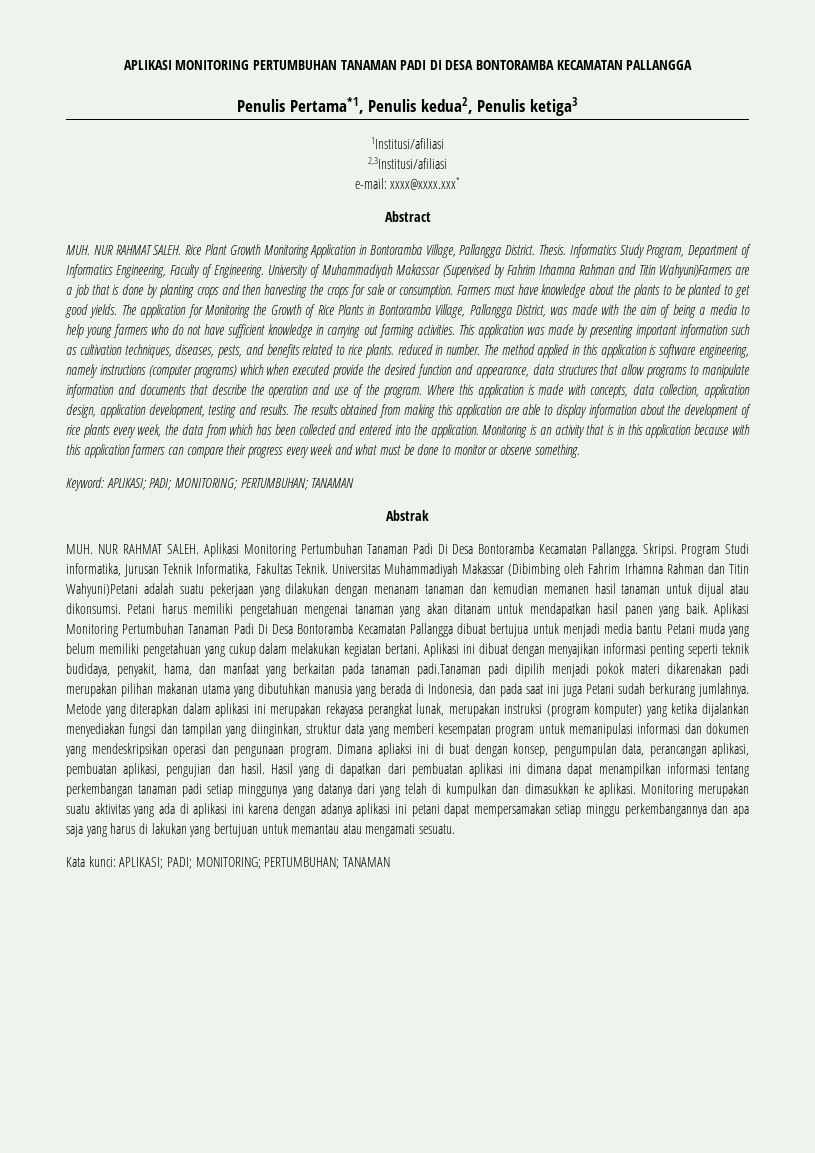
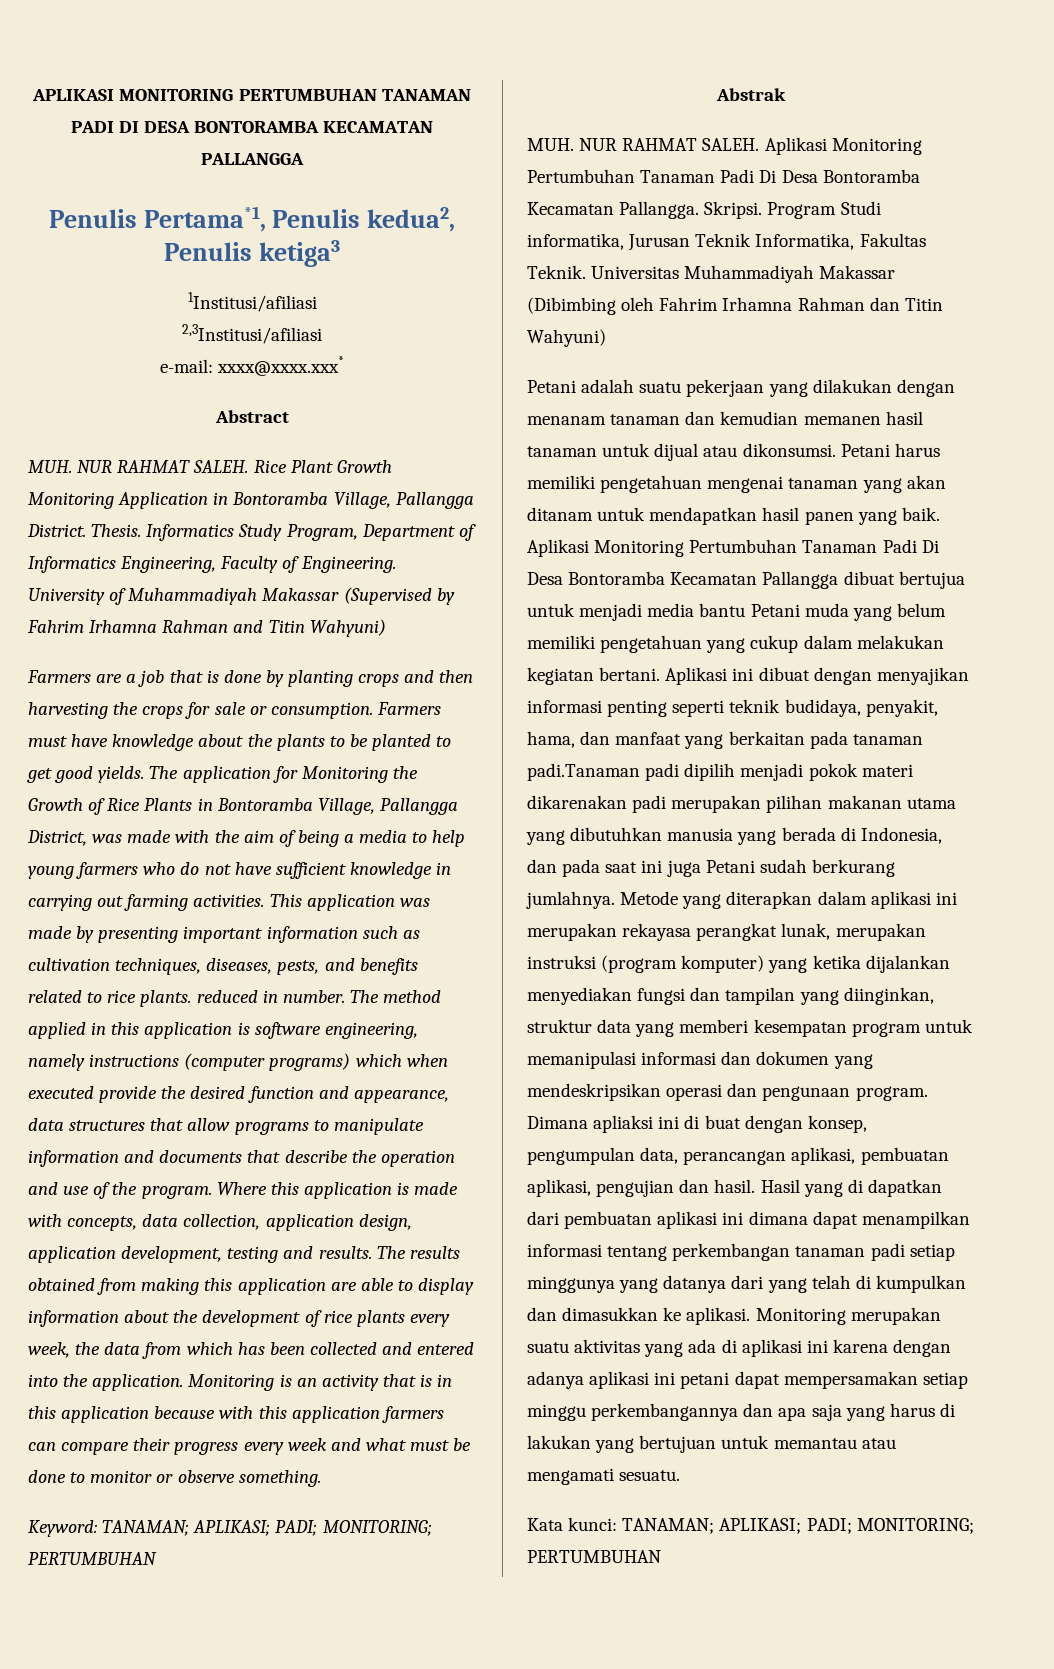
- University of Muhammadiyah Makassar (Supervised by Fahrim Irhamna Rahman and Titin Wahyuni)Farmers are a job that is done by planting crops and then harvesting the crops for sale or consumption.
+ University of Muhammadiyah Makassar (Supervised by Fahrim Irhamna Rahman and Titin Wahyuni)
+ Farmers are a job that is done by planting crops and then harvesting the crops for sale or consumption.
- Keyword: APLIKASI; PADI; MONITORING; PERTUMBUHAN; TANAMAN
+ Keyword: TANAMAN; APLIKASI; PADI; MONITORING; PERTUMBUHAN
- Universitas Muhammadiyah Makassar (Dibimbing oleh Fahrim Irhamna Rahman dan Titin Wahyuni)Petani adalah suatu pekerjaan yang dilakukan dengan menanam tanaman dan kemudian memanen hasil tanaman untuk dijual atau dikonsumsi.
+ Universitas Muhammadiyah Makassar (Dibimbing oleh Fahrim Irhamna Rahman dan Titin Wahyuni)
+ Petani adalah suatu pekerjaan yang dilakukan dengan menanam tanaman dan kemudian memanen hasil tanaman untuk dijual atau dikonsumsi.
- Kata kunci: APLIKASI; PADI; MONITORING; PERTUMBUHAN; TANAMAN
+ Kata kunci: TANAMAN; APLIKASI; PADI; MONITORING; PERTUMBUHAN

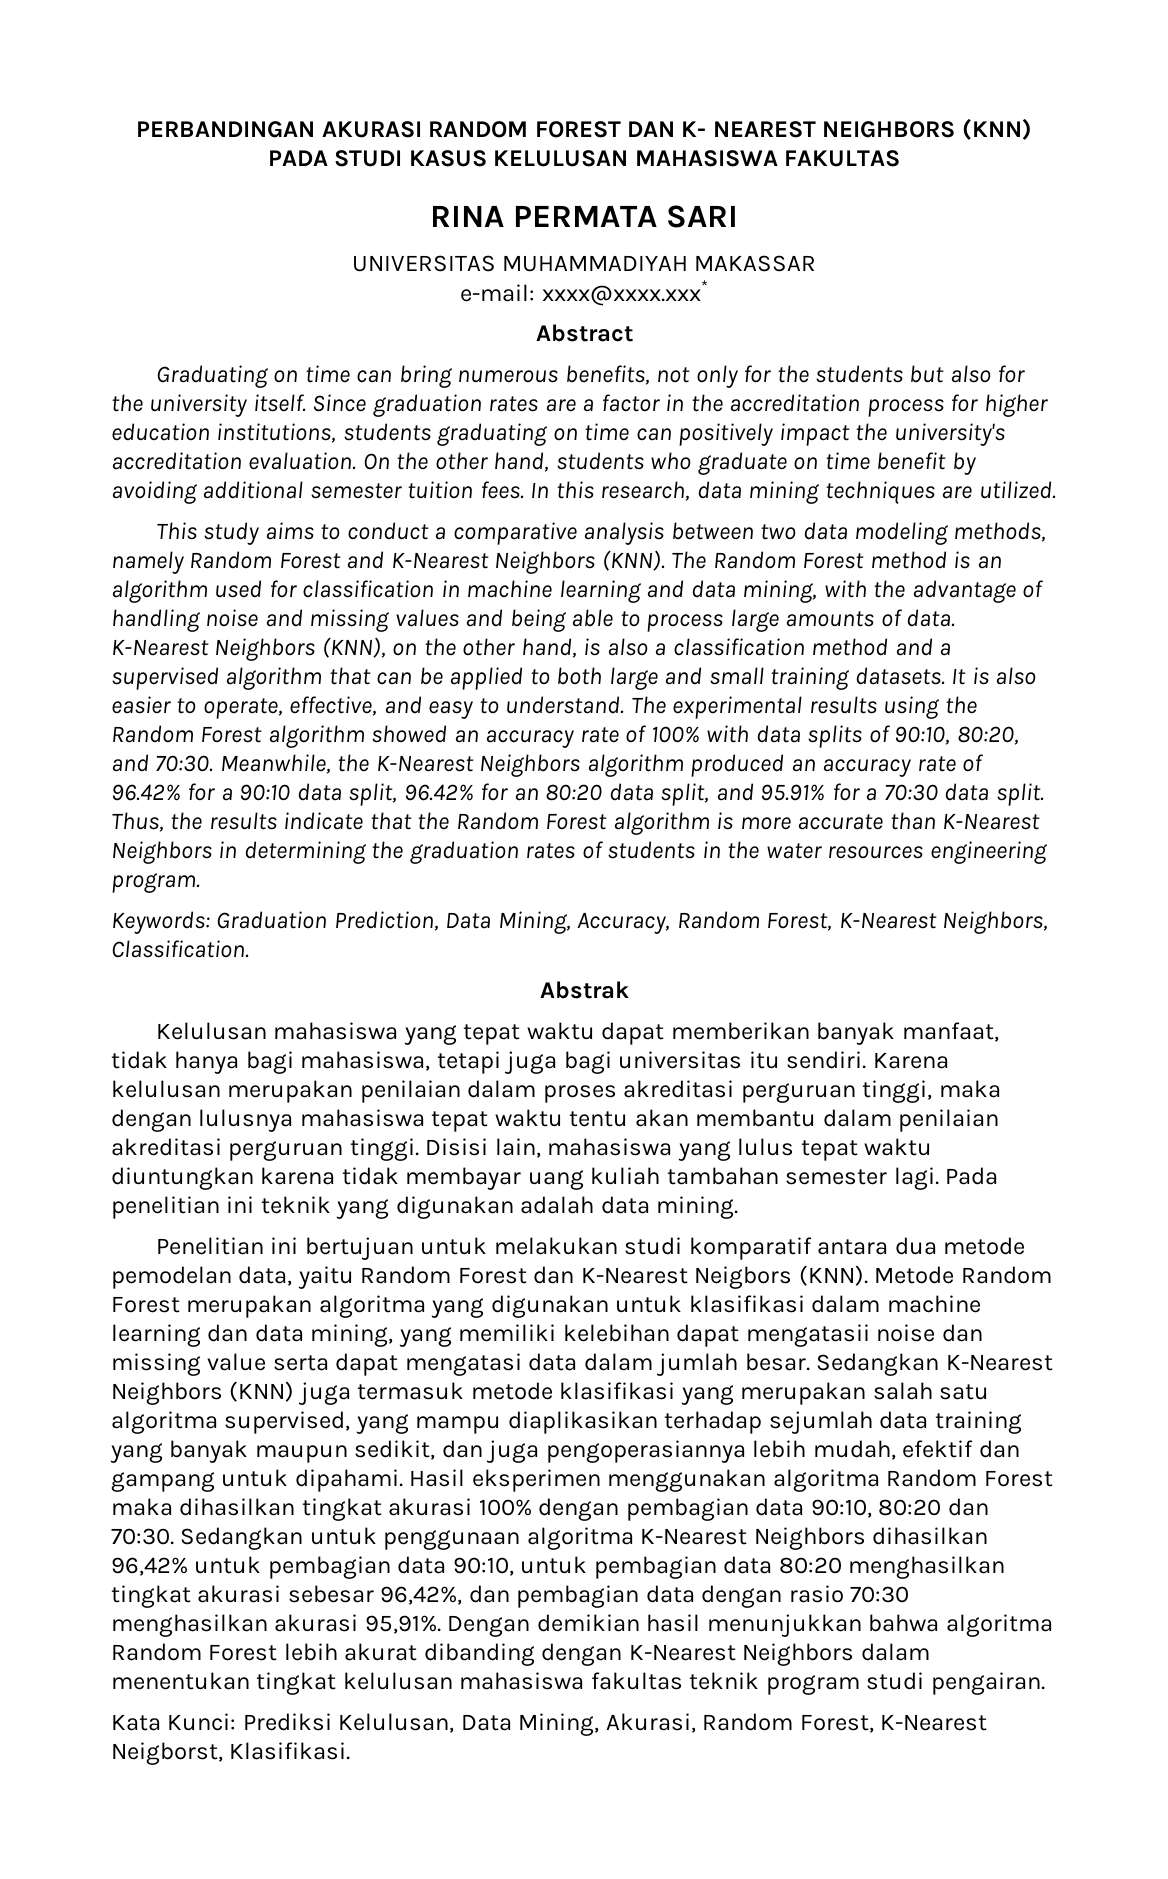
- APLIKASI MONITORING PERTUMBUHAN TANAMAN PADI DI DESA BONTORAMBA KECAMATAN PALLANGGA
- Penulis Pertama*1, Penulis kedua2, Penulis ketiga3
- 1Institusi/afiliasi
- 2,3Institusi/afiliasi
+ PERBANDINGAN AKURASI RANDOM FOREST DAN K- NEAREST NEIGHBORS (KNN) PADA STUDI KASUS KELULUSAN MAHASISWA FAKULTAS
+ RINA PERMATA SARI
+ UNIVERSITAS MUHAMMADIYAH MAKASSAR
  e-mail: xxxx@xxxx.xxx*
  Abstract
- MUH. NUR RAHMAT SALEH. Rice Plant Growth Monitoring Application in Bontoramba Village, Pallangga District. Thesis. Informatics Study Program, Department of Informatics Engineering, Faculty of Engineering. University of Muhammadiyah Makassar (Supervised by Fahrim Irhamna Rahman and Titin Wahyuni)
- Farmers are a job that is done by planting crops and then harvesting the crops for sale or consumption. Farmers must have knowledge about the plants to be planted to get good yields. The application for Monitoring the Growth of Rice Plants in Bontoramba Village, Pallangga District, was made with the aim of being a media to help young farmers who do not have sufficient knowledge in carrying out farming activities. This application was made by presenting important information such as cultivation techniques, diseases, pests, and benefits related to rice plants. reduced in number. The method applied in this application is software engineering, namely instructions (computer programs) which when executed provide the desired function and appearance, data structures that allow programs to manipulate information and documents that describe the operation and use of the program. Where this application is made with concepts, data collection, application design, application development, testing and results. The results obtained from making this application are able to display information about the development of rice plants every week, the data from which has been collected and entered into the application. Monitoring is an activity that is in this application because with this application farmers can compare their progress every week and what must be done to monitor or observe something.
- Keyword: TANAMAN; APLIKASI; PADI; MONITORING; PERTUMBUHAN
+ Graduating on time can bring numerous benefits, not only for the students but also for the university itself. Since graduation rates are a factor in the accreditation process for higher education institutions, students graduating on time can positively impact the university's accreditation evaluation. On the other hand, students who graduate on time benefit by avoiding additional semester tuition fees. In this research, data mining techniques are utilized.
+ This study aims to conduct a comparative analysis between two data modeling methods, namely Random Forest and K-Nearest Neighbors (KNN). The Random Forest method is an algorithm used for classification in machine learning and data mining, with the advantage of handling noise and missing values and being able to process large amounts of data. K-Nearest Neighbors (KNN), on the other hand, is also a classification method and a supervised algorithm that can be applied to both large and small training datasets. It is also easier to operate, effective, and easy to understand. The experimental results using the Random Forest algorithm showed an accuracy rate of 100% with data splits of 90:10, 80:20, and 70:30. Meanwhile, the K-Nearest Neighbors algorithm produced an accuracy rate of 96.42% for a 90:10 data split, 96.42% for an 80:20 data split, and 95.91% for a 70:30 data split. Thus, the results indicate that the Random Forest algorithm is more accurate than K-Nearest Neighbors in determining the graduation rates of students in the water resources engineering program.
+ Keywords: Graduation Prediction, Data Mining, Accuracy, Random Forest, K-Nearest Neighbors, Classification.
  Abstrak
- MUH. NUR RAHMAT SALEH. Aplikasi Monitoring Pertumbuhan Tanaman Padi Di Desa Bontoramba Kecamatan Pallangga. Skripsi. Program Studi informatika, Jurusan Teknik Informatika, Fakultas Teknik. Universitas Muhammadiyah Makassar (Dibimbing oleh Fahrim Irhamna Rahman dan Titin Wahyuni)
- Petani adalah suatu pekerjaan yang dilakukan dengan menanam tanaman dan kemudian memanen hasil tanaman untuk dijual atau dikonsumsi. Petani harus memiliki pengetahuan mengenai tanaman yang akan ditanam untuk mendapatkan hasil panen yang baik. Aplikasi Monitoring Pertumbuhan Tanaman Padi Di Desa Bontoramba Kecamatan Pallangga dibuat bertujua untuk menjadi media bantu Petani muda yang belum memiliki pengetahuan yang cukup dalam melakukan kegiatan bertani. Aplikasi ini dibuat dengan menyajikan informasi penting seperti teknik budidaya, penyakit, hama, dan manfaat yang berkaitan pada tanaman padi.Tanaman padi dipilih menjadi pokok materi dikarenakan padi merupakan pilihan makanan utama yang dibutuhkan manusia yang berada di Indonesia, dan pada saat ini juga Petani sudah berkurang jumlahnya. Metode yang diterapkan dalam aplikasi ini merupakan rekayasa perangkat lunak, merupakan instruksi (program komputer) yang ketika dijalankan menyediakan fungsi dan tampilan yang diinginkan, struktur data yang memberi kesempatan program untuk memanipulasi informasi dan dokumen yang mendeskripsikan operasi dan pengunaan program. Dimana apliaksi ini di buat dengan konsep, pengumpulan data, perancangan aplikasi, pembuatan aplikasi, pengujian dan hasil. Hasil yang di dapatkan dari pembuatan aplikasi ini dimana dapat menampilkan informasi tentang perkembangan tanaman padi setiap minggunya yang datanya dari yang telah di kumpulkan dan dimasukkan ke aplikasi. Monitoring merupakan suatu aktivitas yang ada di aplikasi ini karena dengan adanya aplikasi ini petani dapat mempersamakan setiap minggu perkembangannya dan apa saja yang harus di lakukan yang bertujuan untuk memantau atau mengamati sesuatu.
- Kata kunci: TANAMAN; APLIKASI; PADI; MONITORING; PERTUMBUHAN
+ Kelulusan mahasiswa yang tepat waktu dapat memberikan banyak manfaat, tidak hanya bagi mahasiswa, tetapi juga bagi universitas itu sendiri. Karena kelulusan merupakan penilaian dalam proses akreditasi perguruan tinggi, maka dengan lulusnya mahasiswa tepat waktu tentu akan membantu dalam penilaian akreditasi perguruan tinggi. Disisi lain, mahasiswa yang lulus tepat waktu diuntungkan karena tidak membayar uang kuliah tambahan semester lagi. Pada penelitian ini teknik yang digunakan adalah data mining.
+ Penelitian ini bertujuan untuk melakukan studi komparatif antara dua metode pemodelan data, yaitu Random Forest dan K-Nearest Neigbors (KNN). Metode Random Forest merupakan algoritma yang digunakan untuk klasifikasi dalam machine learning dan data mining, yang memiliki kelebihan dapat mengatasii noise dan missing value serta dapat mengatasi data dalam jumlah besar. Sedangkan K-Nearest Neighbors (KNN) juga termasuk metode klasifikasi yang merupakan salah satu algoritma supervised, yang mampu diaplikasikan terhadap sejumlah data training yang banyak maupun sedikit, dan juga pengoperasiannya lebih mudah, efektif dan gampang untuk dipahami. Hasil eksperimen menggunakan algoritma Random Forest maka dihasilkan tingkat akurasi 100% dengan pembagian data 90:10, 80:20 dan 70:30. Sedangkan untuk penggunaan algoritma K-Nearest Neighbors dihasilkan 96,42% untuk pembagian data 90:10, untuk pembagian data 80:20 menghasilkan tingkat akurasi sebesar 96,42%, dan pembagian data dengan rasio 70:30 menghasilkan akurasi 95,91%. Dengan demikian hasil menunjukkan bahwa algoritma Random Forest lebih akurat dibanding dengan K-Nearest Neighbors dalam menentukan tingkat kelulusan mahasiswa fakultas teknik program studi pengairan.
+ Kata Kunci: Prediksi Kelulusan, Data Mining, Akurasi, Random Forest, K-Nearest Neigborst, Klasifikasi.

